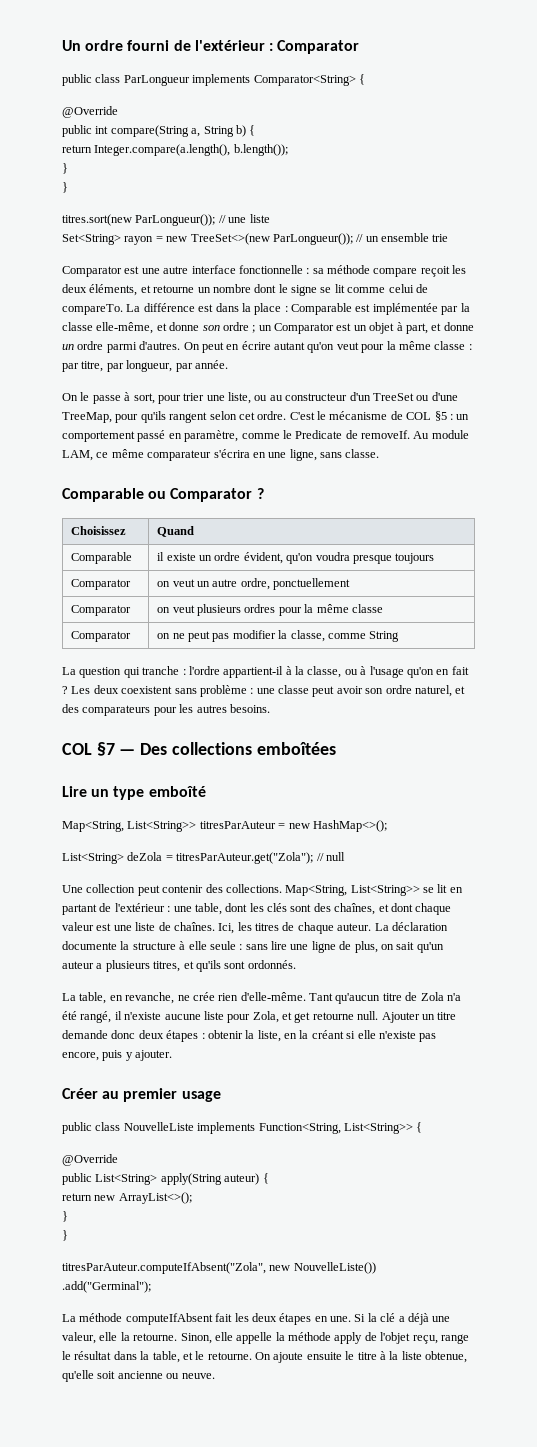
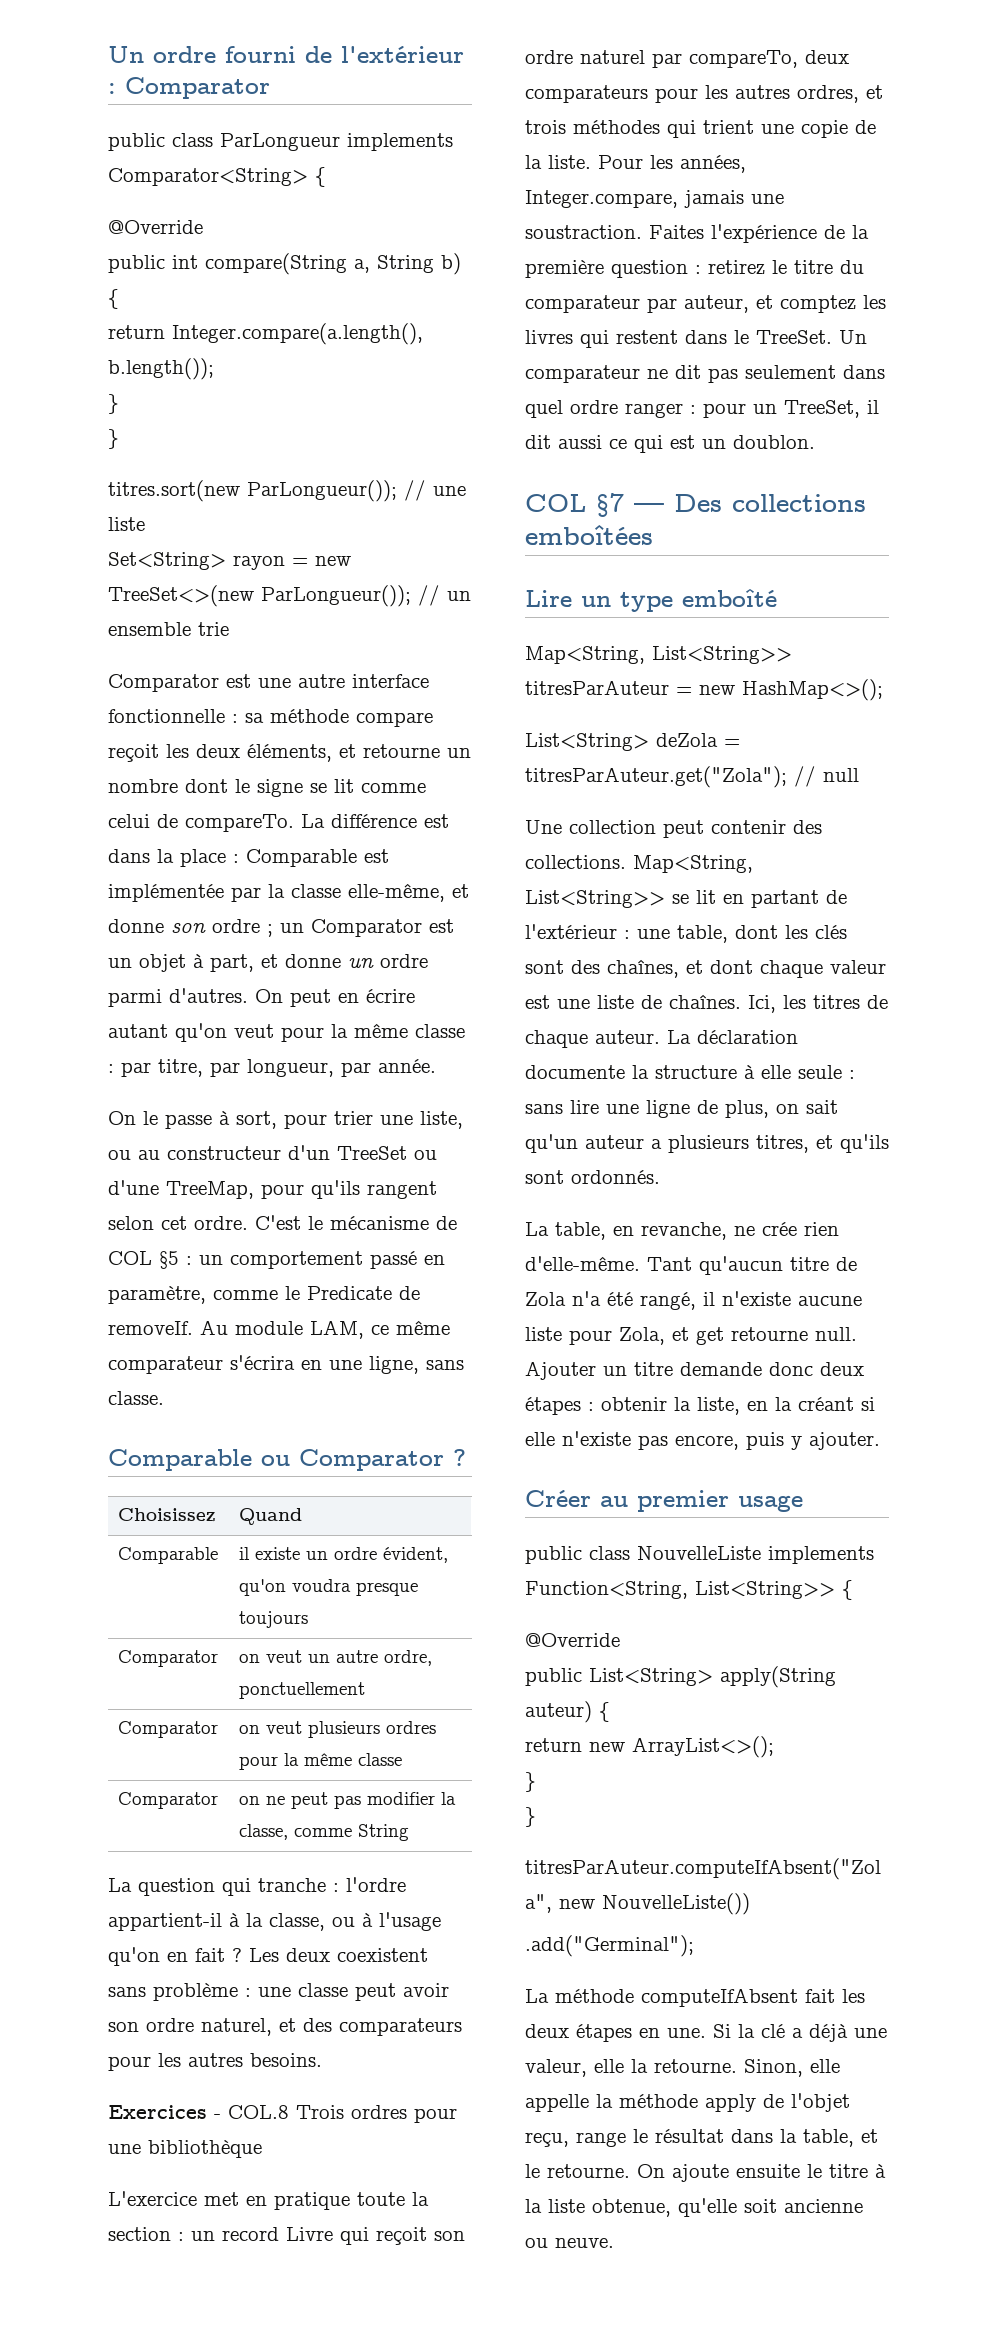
+ Exercices - COL.8 Trois ordres pour une bibliothèque
+ L'exercice met en pratique toute la section : un record Livre qui reçoit son ordre naturel par compareTo, deux comparateurs pour les autres ordres, et trois méthodes qui trient une copie de la liste. Pour les années, Integer.compare, jamais une soustraction. Faites l'expérience de la première question : retirez le titre du comparateur par auteur, et comptez les livres qui restent dans le TreeSet. Un comparateur ne dit pas seulement dans quel ordre ranger : pour un TreeSet, il dit aussi ce qui est un doublon.

